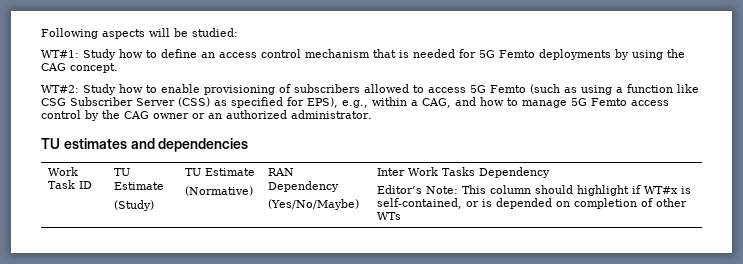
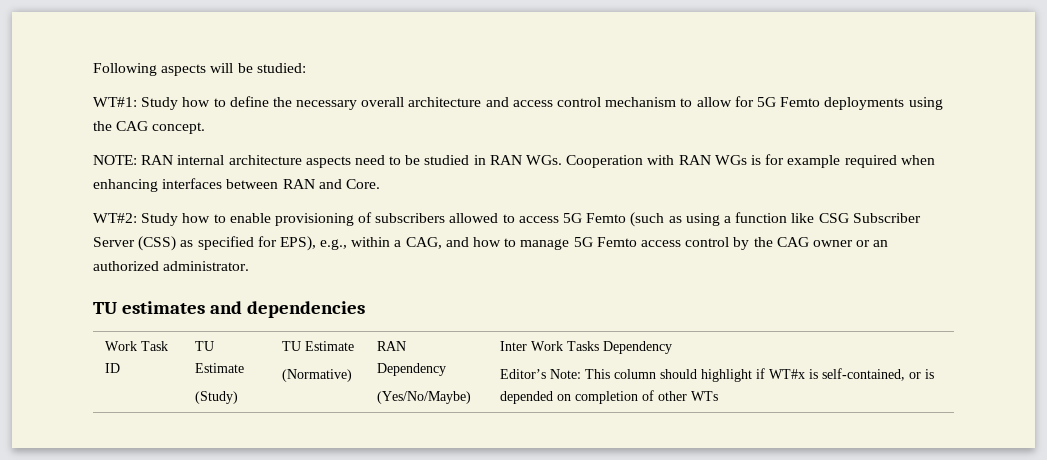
- WT#1: Study how to define an access control mechanism that is needed for 5G Femto deployments by using the CAG concept.
+ WT#1: Study how to define the necessary overall architecture and access control mechanism to allow for 5G Femto deployments using the CAG concept.
+ NOTE: RAN internal architecture aspects need to be studied in RAN WGs. Cooperation with RAN WGs is for example required when enhancing interfaces between RAN and Core.

